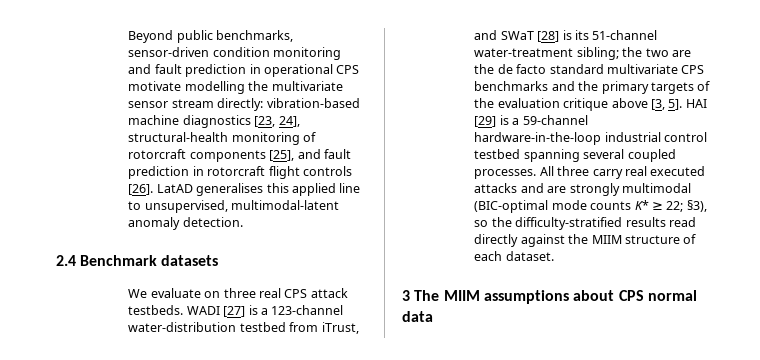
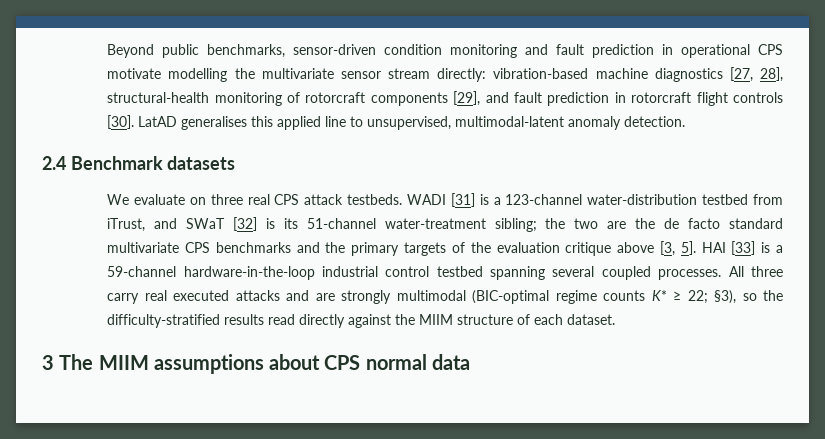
- Beyond public benchmarks, sensor-driven condition monitoring and fault prediction in operational CPS motivate modelling the multivariate sensor stream directly: vibration-based machine diagnostics [23, 24], structural-health monitoring of rotorcraft components [25], and fault prediction in rotorcraft flight controls [26].
+ Beyond public benchmarks, sensor-driven condition monitoring and fault prediction in operational CPS motivate modelling the multivariate sensor stream directly: vibration-based machine diagnostics [27, 28], structural-health monitoring of rotorcraft components [29], and fault prediction in rotorcraft flight controls [30].
- WADI [27] is a 123-channel water-distribution testbed from iTrust, and SWaT [28] is its 51-channel water-treatment sibling; the two are the de facto standard multivariate CPS benchmarks and the primary targets of the evaluation critique above [3, 5].
+ WADI [31] is a 123-channel water-distribution testbed from iTrust, and SWaT [32] is its 51-channel water-treatment sibling; the two are the de facto standard multivariate CPS benchmarks and the primary targets of the evaluation critique above [3, 5].
- HAI [29] is a 59-channel hardware-in-the-loop industrial control testbed spanning several coupled processes.
+ HAI [33] is a 59-channel hardware-in-the-loop industrial control testbed spanning several coupled processes.
- All three carry real executed attacks and are strongly multimodal (BIC-optimal mode counts K* ≥ 22; §3), so the difficulty-stratified results read directly against the MIIM structure of each dataset.
+ All three carry real executed attacks and are strongly multimodal (BIC-optimal regime counts K* ≥ 22; §3), so the difficulty-stratified results read directly against the MIIM structure of each dataset.

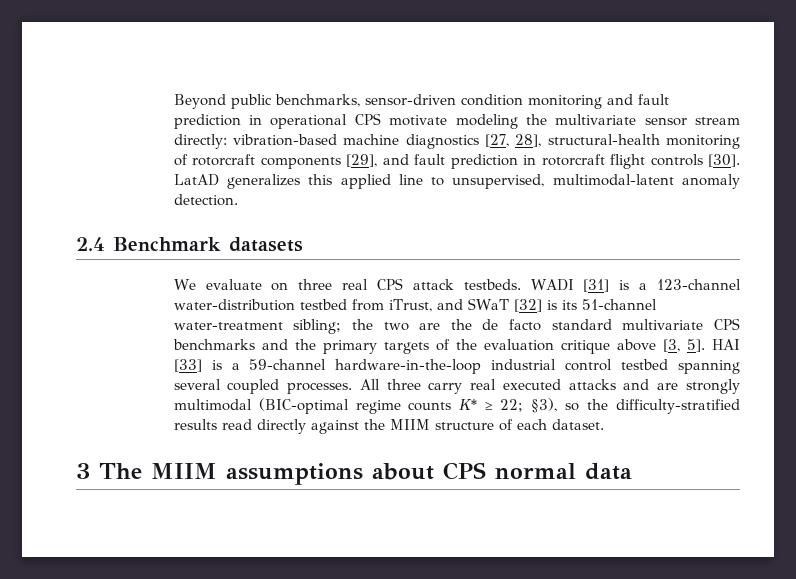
- Beyond public benchmarks, sensor-driven condition monitoring and fault prediction in operational CPS motivate modelling the multivariate sensor stream directly: vibration-based machine diagnostics [27, 28], structural-health monitoring of rotorcraft components [29], and fault prediction in rotorcraft flight controls [30].
+ Beyond public benchmarks, sensor-driven condition monitoring and fault prediction in operational CPS motivate modeling the multivariate sensor stream directly: vibration-based machine diagnostics [27, 28], structural-health monitoring of rotorcraft components [29], and fault prediction in rotorcraft flight controls [30].
- LatAD generalises this applied line to unsupervised, multimodal-latent anomaly detection.
+ LatAD generalizes this applied line to unsupervised, multimodal-latent anomaly detection.

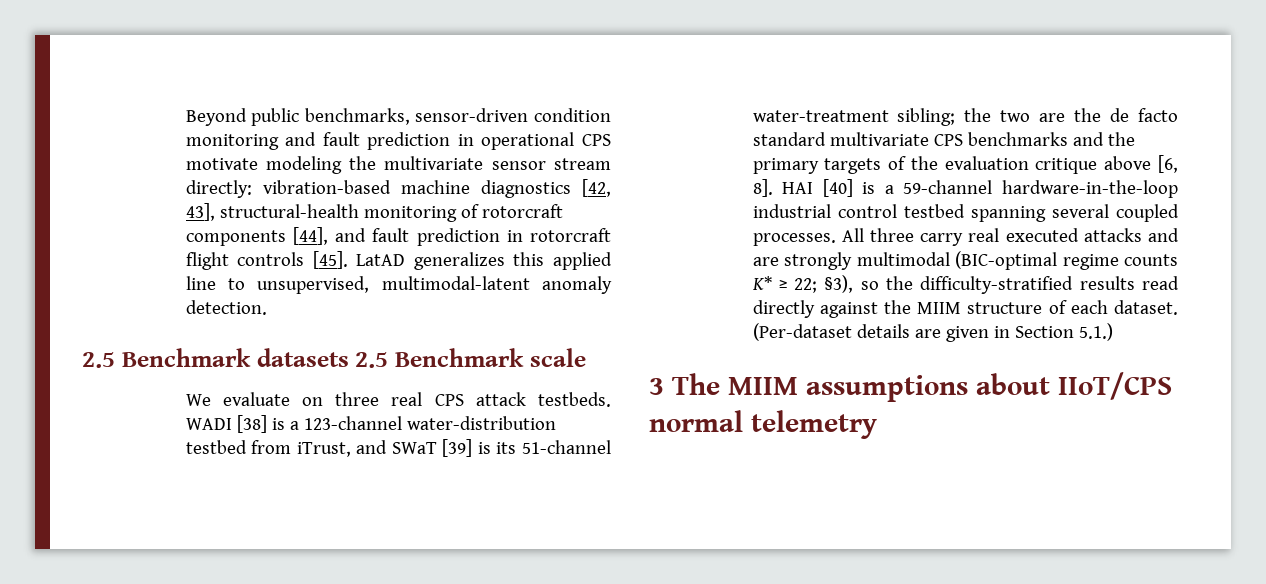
- Beyond public benchmarks, sensor-driven condition monitoring and fault prediction in operational CPS motivate modeling the multivariate sensor stream directly: vibration-based machine diagnostics [27, 28], structural-health monitoring of rotorcraft components [29], and fault prediction in rotorcraft flight controls [30].
+ Beyond public benchmarks, sensor-driven condition monitoring and fault prediction in operational CPS motivate modeling the multivariate sensor stream directly: vibration-based machine diagnostics [42, 43], structural-health monitoring of rotorcraft components [44], and fault prediction in rotorcraft flight controls [45].
- 2.4 Benchmark datasets
+ 2.5 Benchmark datasets 2.5 Benchmark scale
- WADI [31] is a 123-channel water-distribution testbed from iTrust, and SWaT [32] is its 51-channel water-treatment sibling; the two are the de facto standard multivariate CPS benchmarks and the primary targets of the evaluation critique above [3, 5]. HAI [33] is a 59-channel hardware-in-the-loop industrial control testbed spanning several coupled processes.
+ WADI [38] is a 123-channel water-distribution testbed from iTrust, and SWaT [39] is its 51-channel water-treatment sibling; the two are the de facto standard multivariate CPS benchmarks and the primary targets of the evaluation critique above [6, 8]. HAI [40] is a 59-channel hardware-in-the-loop industrial control testbed spanning several coupled processes.
+ (Per-dataset details are given in Section 5.1.)
- 3 The MIIM assumptions about CPS normal data
+ 3 The MIIM assumptions about IIoT/CPS normal telemetry

